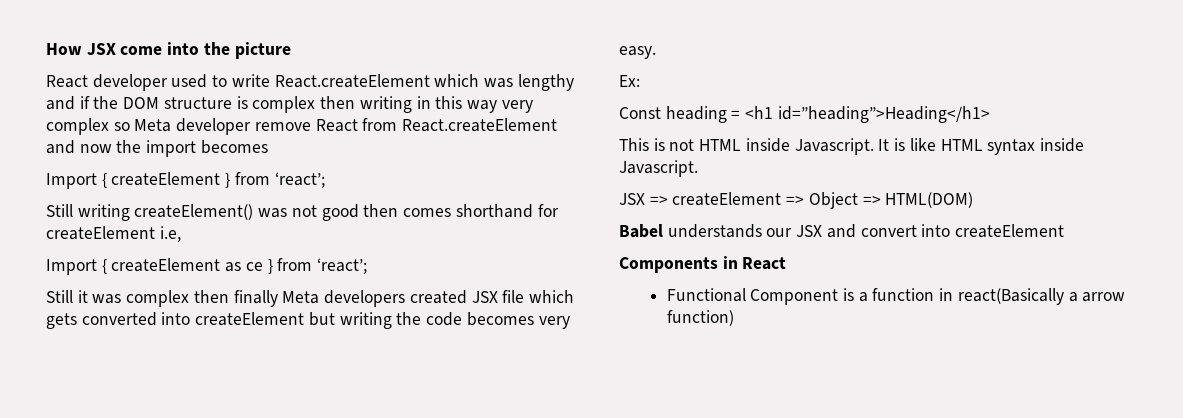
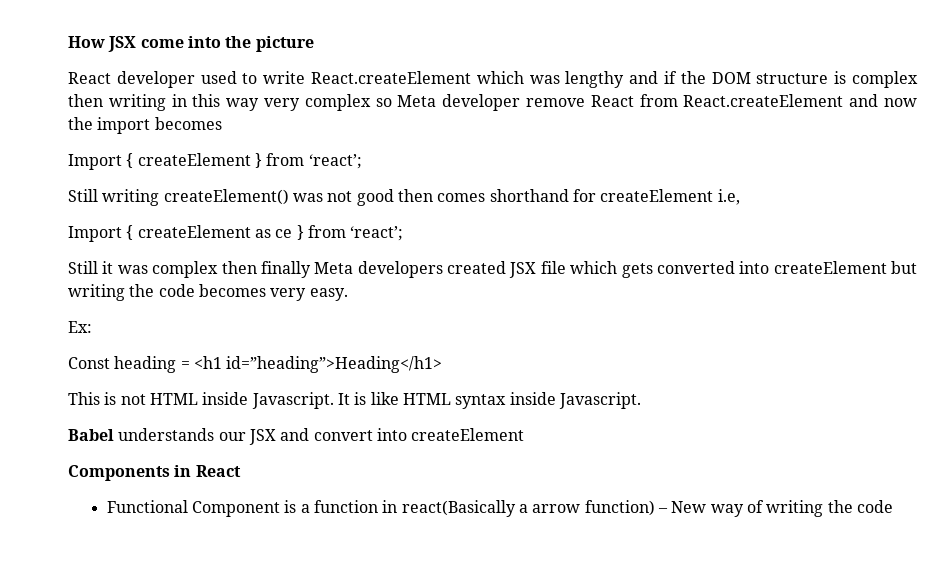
- JSX => createElement => Object => HTML(DOM)
- Functional Component is a function in react(Basically a arrow function)
+ Functional Component is a function in react(Basically a arrow function) – New way of writing the code

